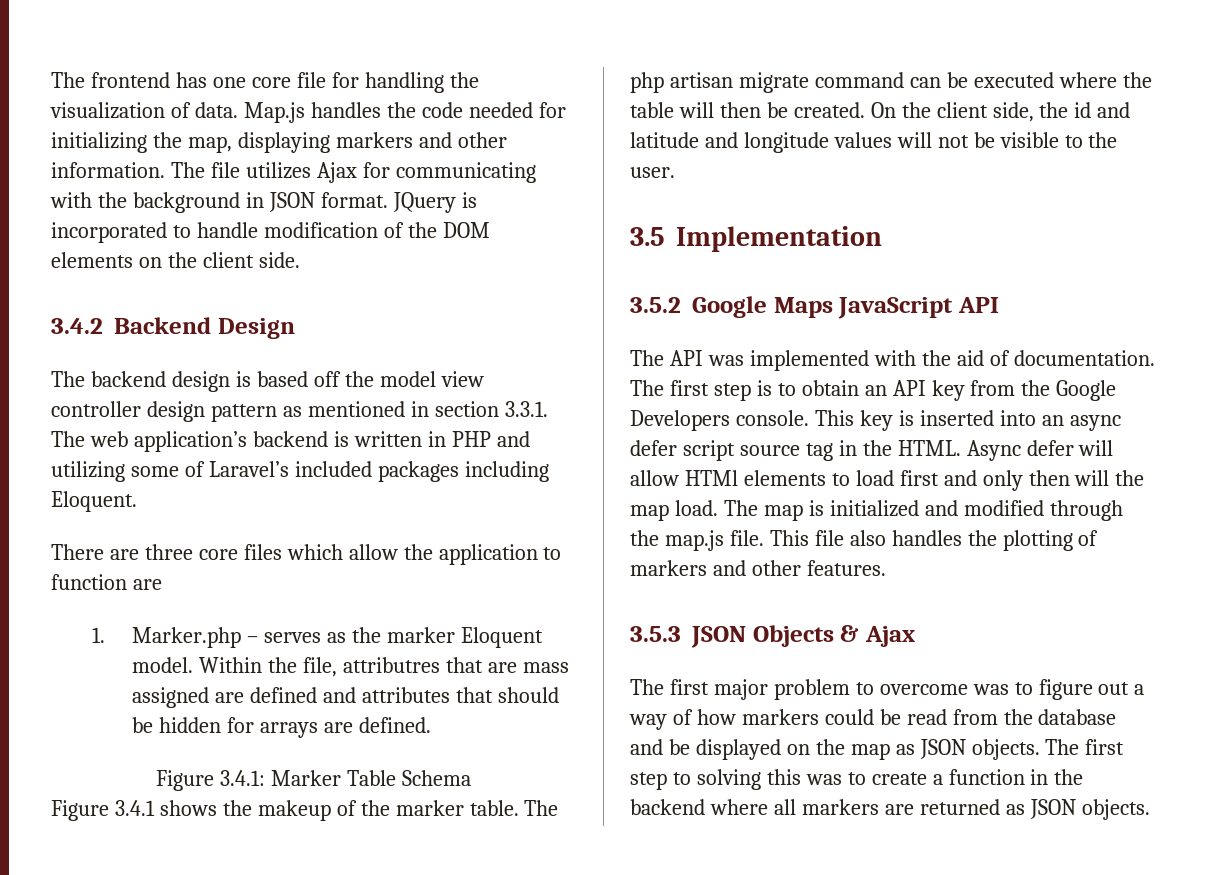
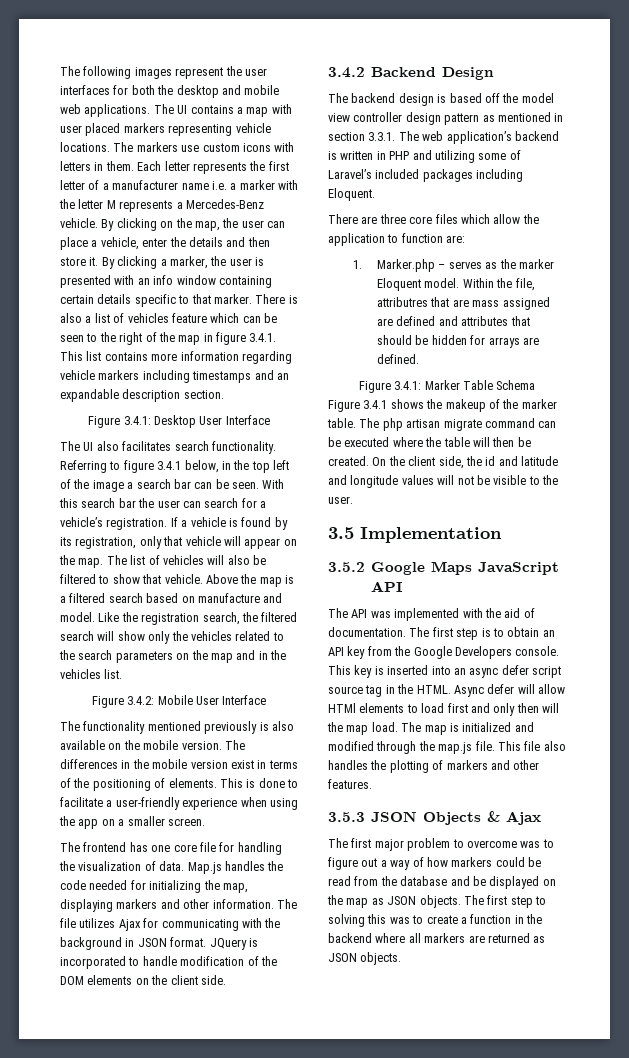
+ The following images represent the user interfaces for both the desktop and mobile web applications. The UI contains a map with user placed markers representing vehicle locations. The markers use custom icons with letters in them. Each letter represents the first letter of a manufacturer name i.e. a marker with the letter M represents a Mercedes-Benz vehicle. By clicking on the map, the user can place a vehicle, enter the details and then store it. By clicking a marker, the user is presented with an info window containing certain details specific to that marker. There is also a list of vehicles feature which can be seen to the right of the map in figure 3.4.1. This list contains more information regarding vehicle markers including timestamps and an expandable description section.
+ Figure 3.4.1: Desktop User Interface
+ The UI also facilitates search functionality. Referring to figure 3.4.1 below, in the top left of the image a search bar can be seen. With this search bar the user can search for a vehicle’s registration. If a vehicle is found by its registration, only that vehicle will appear on the map. The list of vehicles will also be filtered to show that vehicle. Above the map is a filtered search based on manufacture and model. Like the registration search, the filtered search will show only the vehicles related to the search parameters on the map and in the vehicles list.
+ Figure 3.4.2: Mobile User Interface
+ The functionality mentioned previously is also available on the mobile version. The differences in the mobile version exist in terms of the positioning of elements. This is done to facilitate a user-friendly experience when using the app on a smaller screen.
- There are three core files which allow the application to function are
+ There are three core files which allow the application to function are:

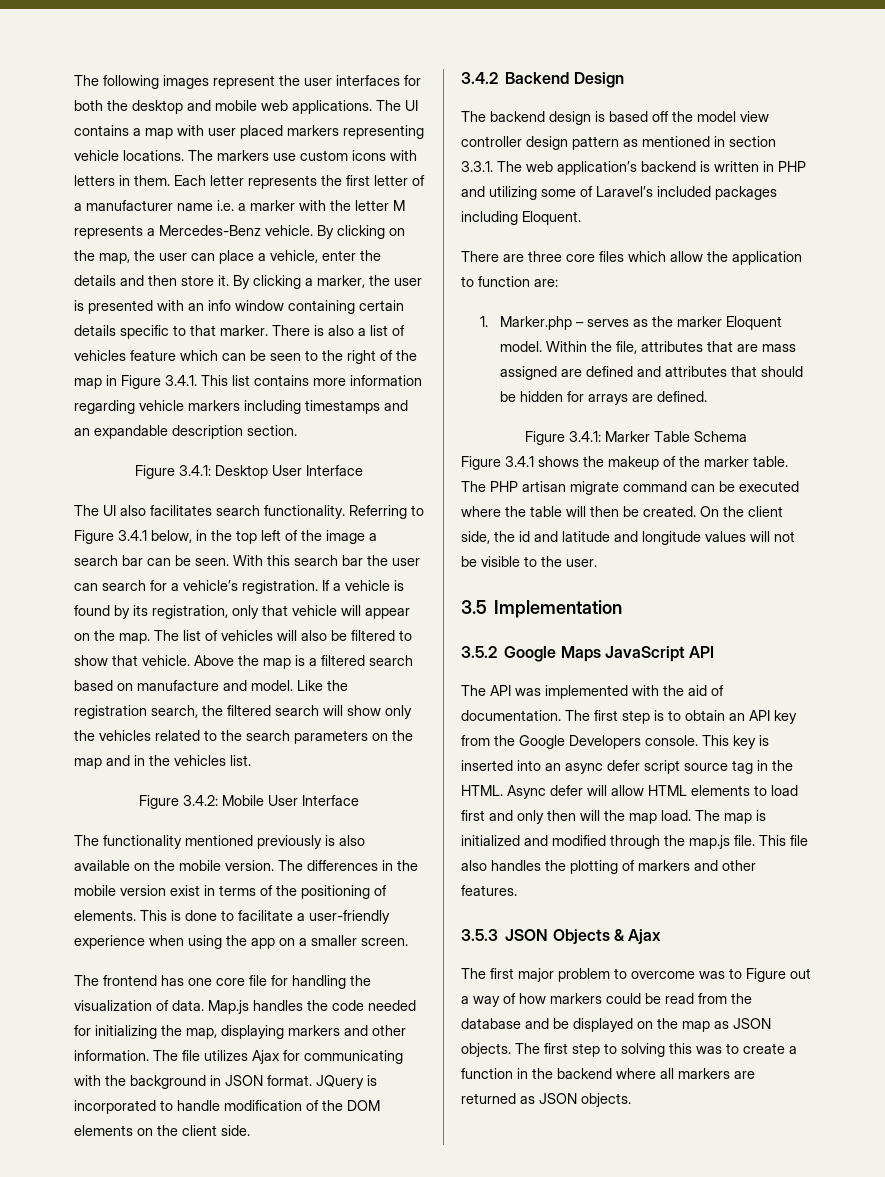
- There is also a list of vehicles feature which can be seen to the right of the map in figure 3.4.1. This list contains more information regarding vehicle markers including timestamps and an expandable description section.
+ There is also a list of vehicles feature which can be seen to the right of the map in Figure 3.4.1. This list contains more information regarding vehicle markers including timestamps and an expandable description section.
- Referring to figure 3.4.1 below, in the top left of the image a search bar can be seen.
+ Referring to Figure 3.4.1 below, in the top left of the image a search bar can be seen.
- Within the file, attributres that are mass assigned are defined and attributes that should be hidden for arrays are defined.
+ Within the file, attributes that are mass assigned are defined and attributes that should be hidden for arrays are defined.
- The php artisan migrate command can be executed where the table will then be created.
+ The PHP artisan migrate command can be executed where the table will then be created.
- Async defer will allow HTMl elements to load first and only then will the map load.
+ Async defer will allow HTML elements to load first and only then will the map load.
- The first major problem to overcome was to figure out a way of how markers could be read from the database and be displayed on the map as JSON objects.
+ The first major problem to overcome was to Figure out a way of how markers could be read from the database and be displayed on the map as JSON objects.

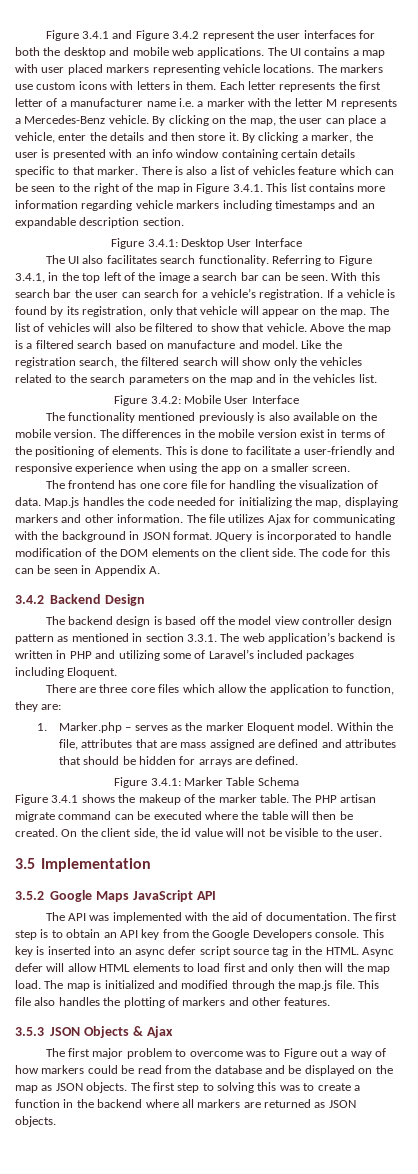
- The following images represent the user interfaces for both the desktop and mobile web applications.
+ Figure 3.4.1 and Figure 3.4.2 represent the user interfaces for both the desktop and mobile web applications.
- Referring to Figure 3.4.1 below, in the top left of the image a search bar can be seen.
+ Referring to Figure 3.4.1, in the top left of the image a search bar can be seen.
- This is done to facilitate a user-friendly experience when using the app on a smaller screen.
+ This is done to facilitate a user-friendly and responsive experience when using the app on a smaller screen.
+ The code for this can be seen in Appendix A.
- There are three core files which allow the application to function are:
+ There are three core files which allow the application to function, they are:
- On the client side, the id and latitude and longitude values will not be visible to the user.
+ On the client side, the id value will not be visible to the user.

